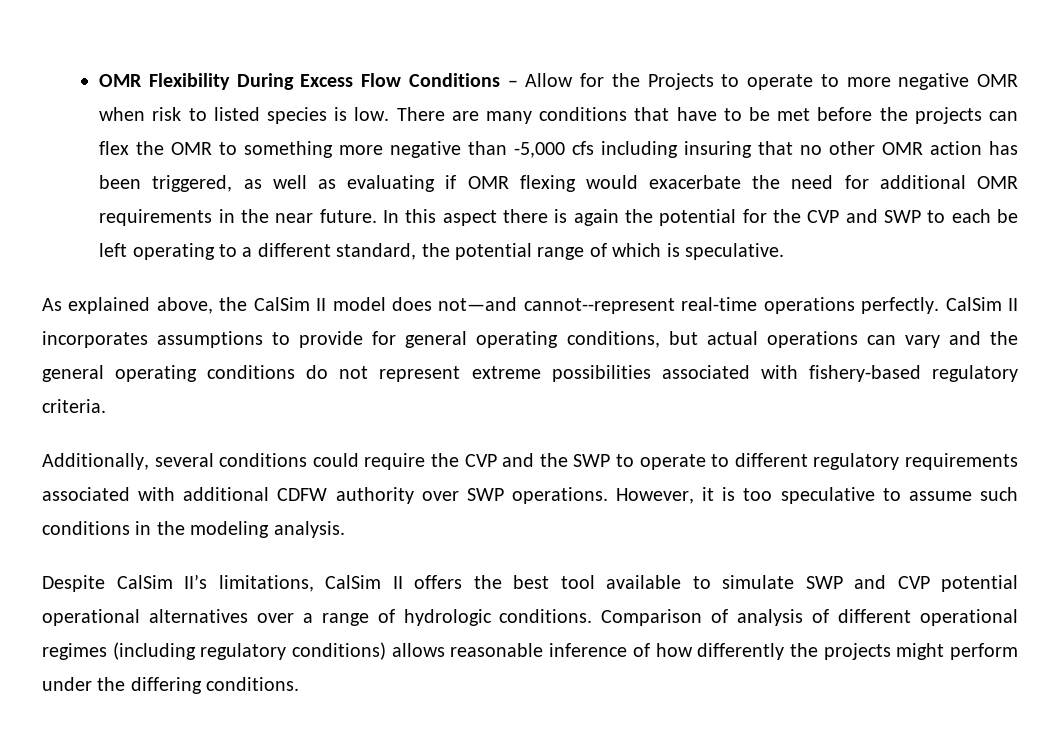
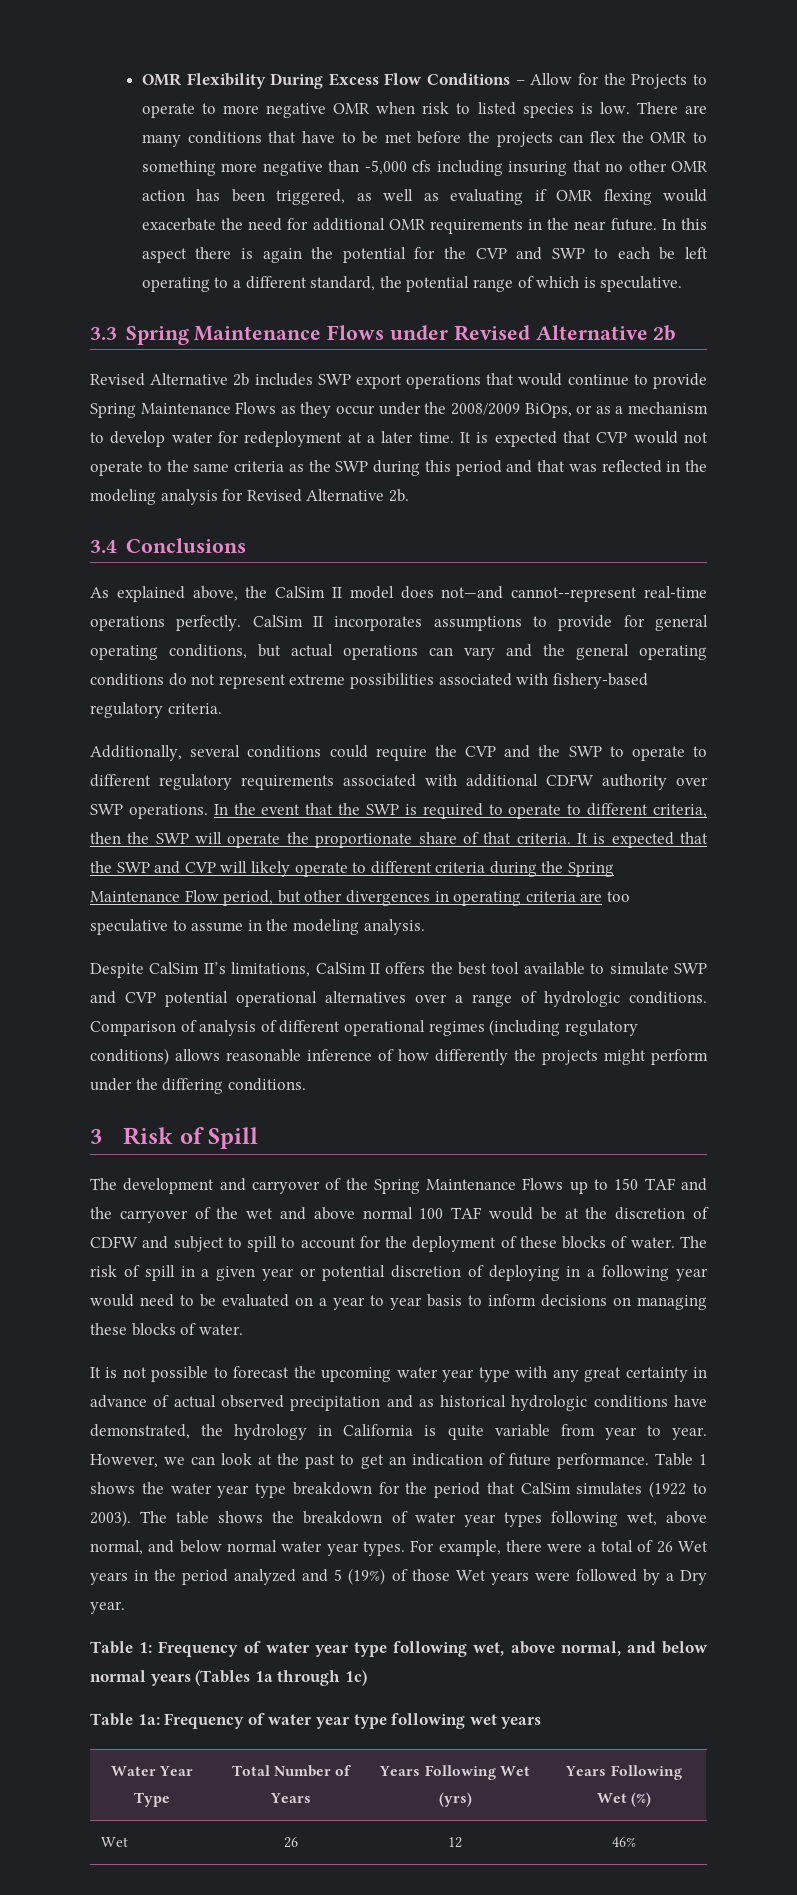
+ 3.3 Spring Maintenance Flows under Revised Alternative 2b
+ Revised Alternative 2b includes SWP export operations that would continue to provide Spring Maintenance Flows as they occur under the 2008/2009 BiOps, or as a mechanism to develop water for redeployment at a later time. It is expected that CVP would not operate to the same criteria as the SWP during this period and that was reflected in the modeling analysis for Revised Alternative 2b.
+ 3.4 Conclusions
- However, it is too speculative to assume such conditions in the modeling analysis.
+ In the event that the SWP is required to operate to different criteria, then the SWP will operate the proportionate share of that criteria. It is expected that the SWP and CVP will likely operate to different criteria during the Spring Maintenance Flow period, but other divergences in operating criteria are too speculative to assume in the modeling analysis.
+ 3 Risk of Spill
+ The development and carryover of the Spring Maintenance Flows up to 150 TAF and the carryover of the wet and above normal 100 TAF would be at the discretion of CDFW and subject to spill to account for the deployment of these blocks of water. The risk of spill in a given year or potential discretion of deploying in a following year would need to be evaluated on a year to year basis to inform decisions on managing these blocks of water.
+ It is not possible to forecast the upcoming water year type with any great certainty in advance of actual observed precipitation and as historical hydrologic conditions have demonstrated, the hydrology in California is quite variable from year to year. However, we can look at the past to get an indication of future performance. Table 1 shows the water year type breakdown for the period that CalSim simulates (1922 to 2003). The table shows the breakdown of water year types following wet, above normal, and below normal water year types. For example, there were a total of 26 Wet years in the period analyzed and 5 (19%) of those Wet years were followed by a Dry year.
+ Table 1: Frequency of water year type following wet, above normal, and below normal years (Tables 1a through 1c)
+ Table 1a: Frequency of water year type following wet years
+ Water Year Type | Total Number of Years | Years Following Wet (yrs) | Years Following Wet (%)
+ Wet | 26 | 12 | 46%

